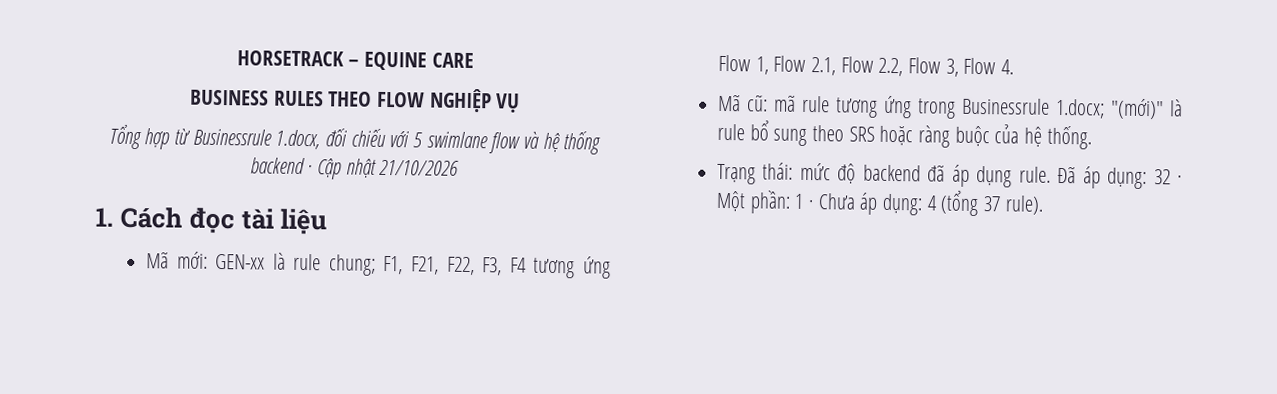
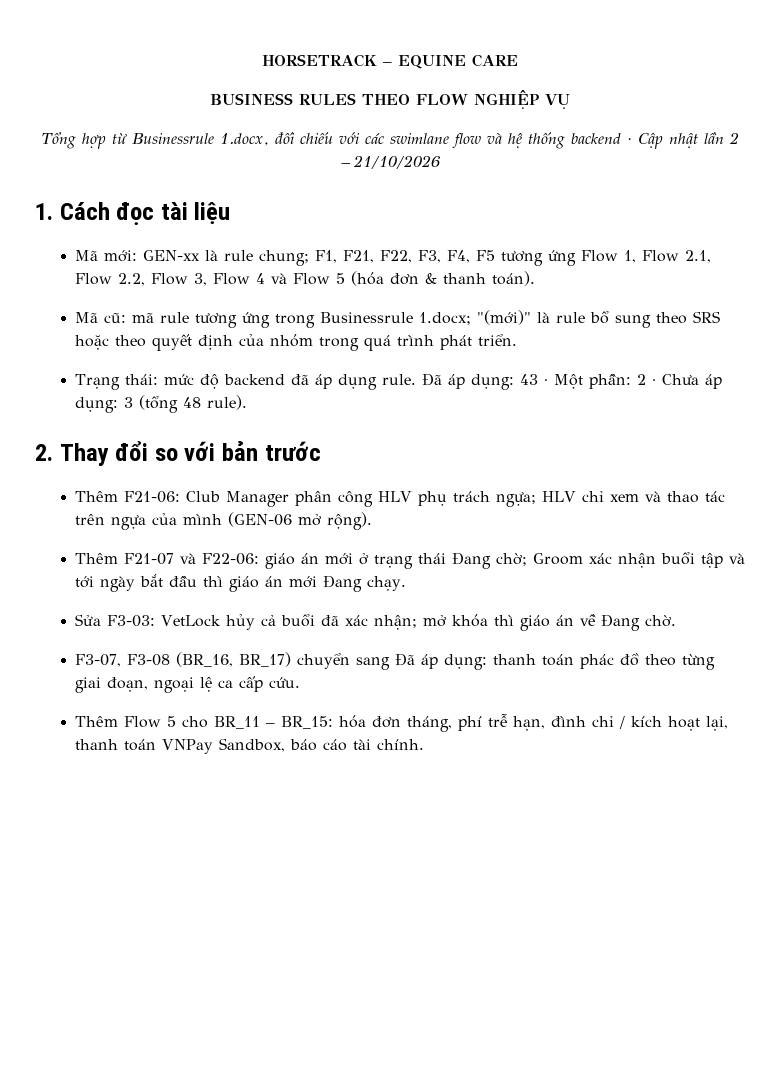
- Tổng hợp từ Businessrule 1.docx, đối chiếu với 5 swimlane flow và hệ thống backend · Cập nhật 21/10/2026
+ Tổng hợp từ Businessrule 1.docx, đối chiếu với các swimlane flow và hệ thống backend · Cập nhật lần 2 – 21/10/2026
- Mã mới: GEN-xx là rule chung; F1, F21, F22, F3, F4 tương ứng Flow 1, Flow 2.1, Flow 2.2, Flow 3, Flow 4.
+ Mã mới: GEN-xx là rule chung; F1, F21, F22, F3, F4, F5 tương ứng Flow 1, Flow 2.1, Flow 2.2, Flow 3, Flow 4 và Flow 5 (hóa đơn & thanh toán).
- Mã cũ: mã rule tương ứng trong Businessrule 1.docx; "(mới)" là rule bổ sung theo SRS hoặc ràng buộc của hệ thống.
+ Mã cũ: mã rule tương ứng trong Businessrule 1.docx; "(mới)" là rule bổ sung theo SRS hoặc theo quyết định của nhóm trong quá trình phát triển.
- Đã áp dụng: 32 · Một phần: 1 · Chưa áp dụng: 4 (tổng 37 rule).
+ Đã áp dụng: 43 · Một phần: 2 · Chưa áp dụng: 3 (tổng 48 rule).
+ 2. Thay đổi so với bản trước
+ Thêm F21-06: Club Manager phân công HLV phụ trách ngựa; HLV chỉ xem và thao tác trên ngựa của mình (GEN-06 mở rộng).
+ Thêm F21-07 và F22-06: giáo án mới ở trạng thái Đang chờ; Groom xác nhận buổi tập và tới ngày bắt đầu thì giáo án mới Đang chạy.
+ Sửa F3-03: VetLock hủy cả buổi đã xác nhận; mở khóa thì giáo án về Đang chờ.
+ F3-07, F3-08 (BR_16, BR_17) chuyển sang Đã áp dụng: thanh toán phác đồ theo từng giai đoạn, ngoại lệ ca cấp cứu.
+ Thêm Flow 5 cho BR_11 – BR_15: hóa đơn tháng, phí trễ hạn, đình chỉ / kích hoạt lại, thanh toán VNPay Sandbox, báo cáo tài chính.

